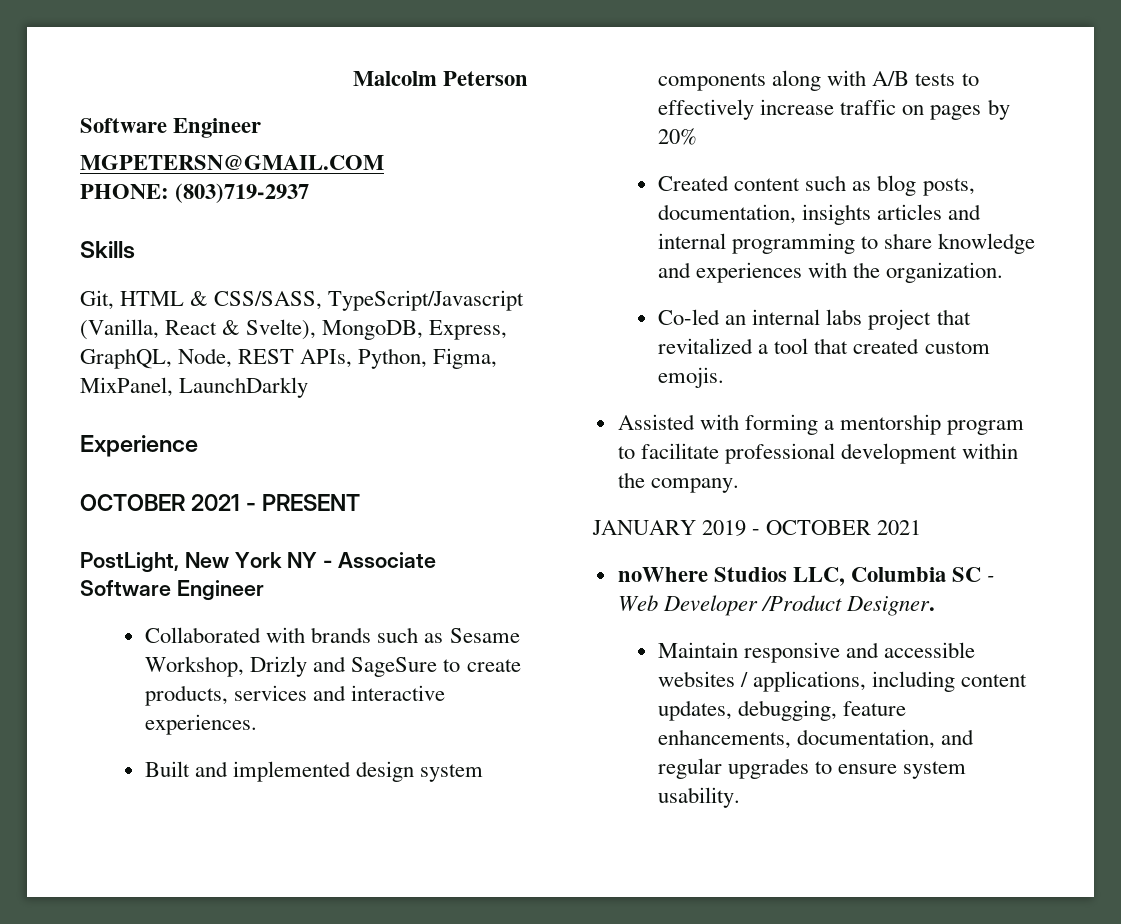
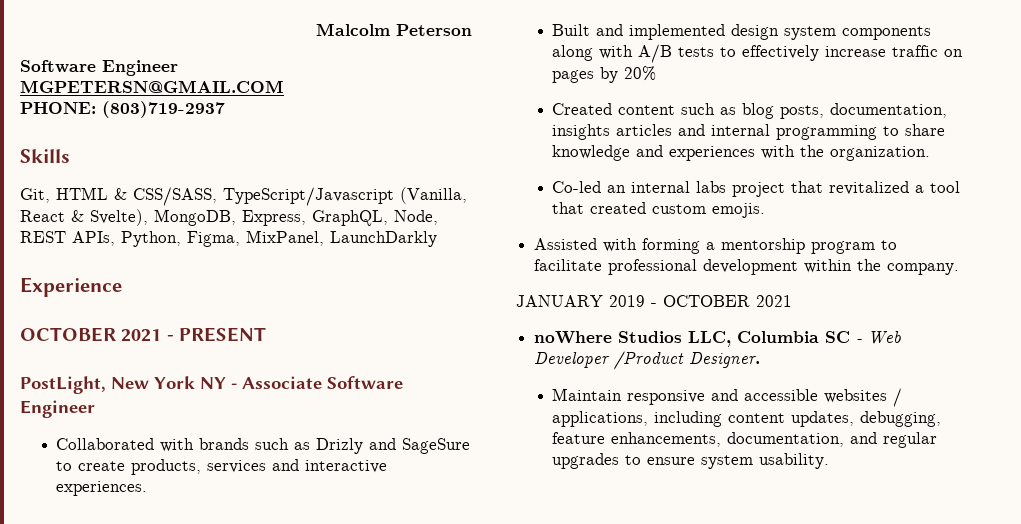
- Collaborated with brands such as Sesame Workshop, Drizly and SageSure to create products, services and interactive experiences.
+ Collaborated with brands such as Drizly and SageSure to create products, services and interactive experiences.

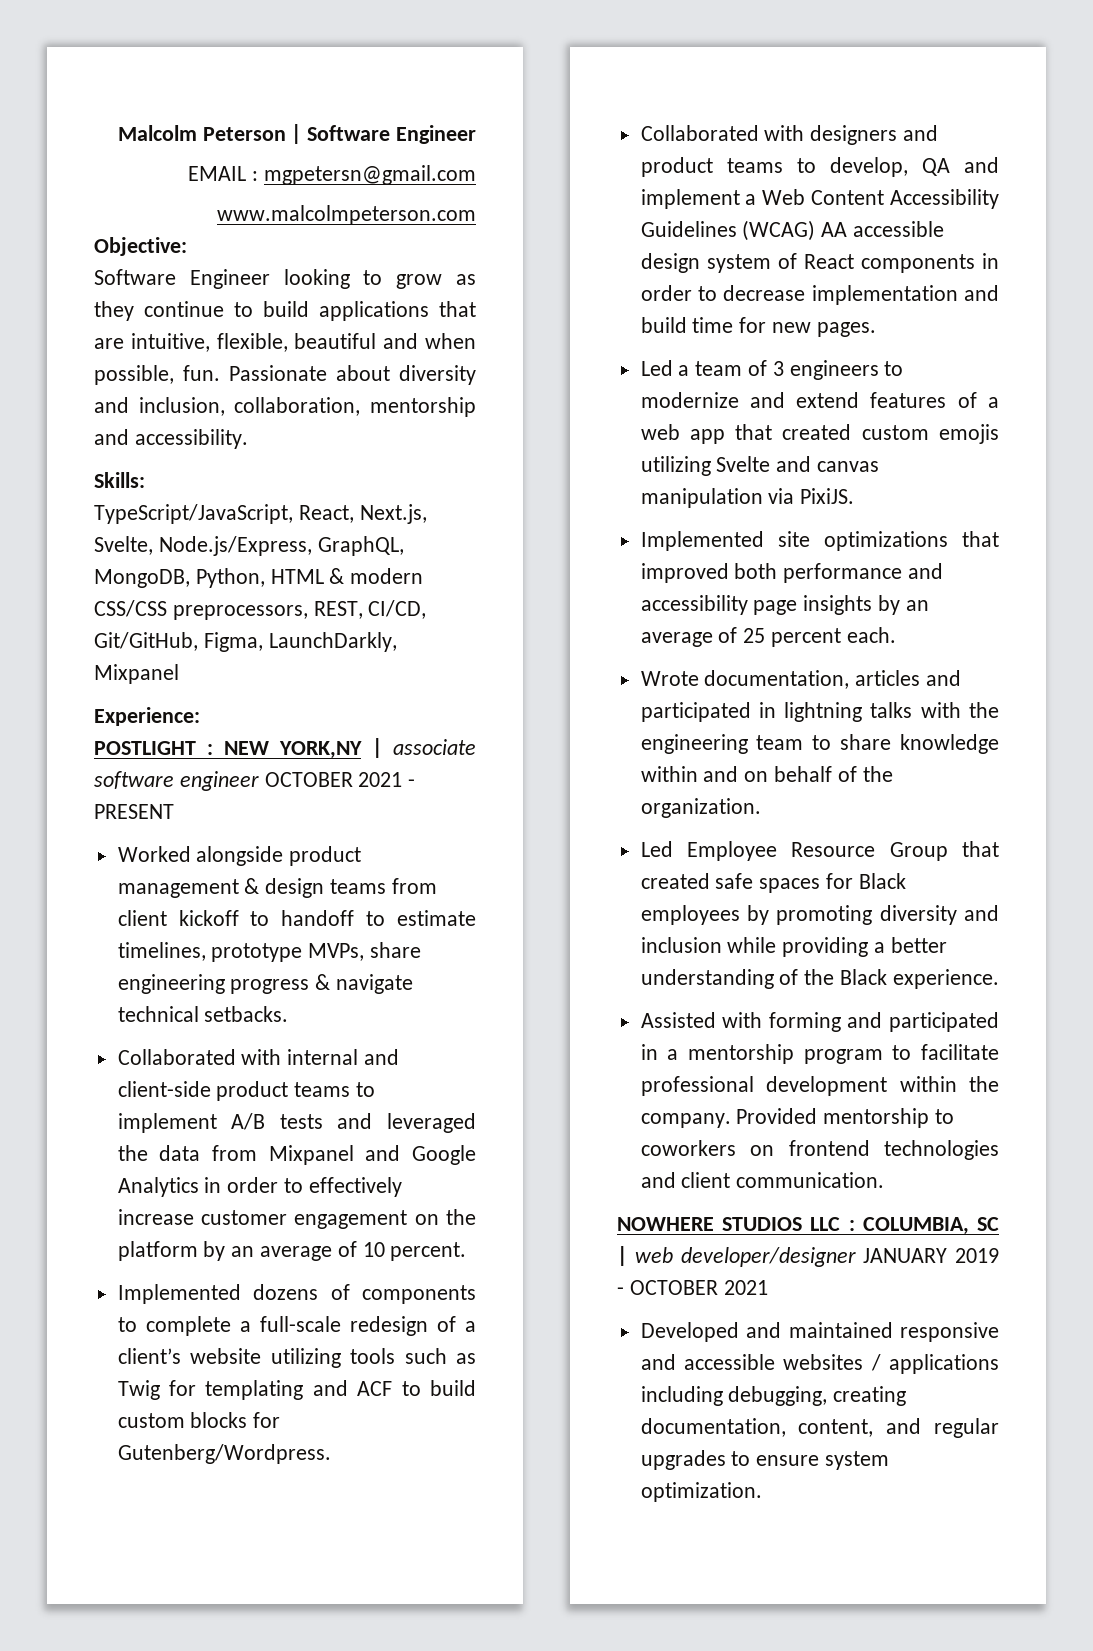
- Malcolm Peterson
- Software Engineer
- MGPETERSN@GMAIL.COM
- PHONE: (803)719-2937
- Skills
- Git, HTML & CSS/SASS, TypeScript/Javascript (Vanilla, React & Svelte), MongoDB, Express, GraphQL, Node, REST APIs, Python, Figma, MixPanel, LaunchDarkly
- Experience
- OCTOBER 2021 - PRESENT
- PostLight, New York NY - Associate Software Engineer
- Collaborated with brands such as Drizly and SageSure to create products, services and interactive experiences.
- Built and implemented design system components along with A/B tests to effectively increase traffic on pages by 20%
- Created content such as blog posts, documentation, insights articles and internal programming to share knowledge and experiences with the organization.
- Co-led an internal labs project that revitalized a tool that created custom emojis.
+ Malcolm Peterson | Software Engineer
+ EMAIL : mgpetersn@gmail.com
+ www.malcolmpeterson.com
+ Objective:
+ Software Engineer looking to grow as they continue to build applications that are intuitive, flexible, beautiful and when possible, fun. Passionate about diversity and inclusion, collaboration, mentorship and accessibility.
+ Skills:
+ TypeScript/JavaScript, React, Next.js, Svelte, Node.js/Express, GraphQL, MongoDB, Python, HTML & modern CSS/CSS preprocessors, REST, CI/CD, Git/GitHub, Figma, LaunchDarkly, Mixpanel
+ Experience:
+ POSTLIGHT : NEW YORK,NY | associate software engineer OCTOBER 2021 - PRESENT
+ Worked alongside product management & design teams from client kickoff to handoff to estimate timelines, prototype MVPs, share engineering progress & navigate technical setbacks.
+ Collaborated with internal and client-side product teams to implement A/B tests and leveraged the data from Mixpanel and Google Analytics in order to effectively increase customer engagement on the platform by an average of 10 percent.
+ Implemented dozens of components to complete a full-scale redesign of a client’s website utilizing tools such as Twig for templating and ACF to build custom blocks for Gutenberg/Wordpress.
+ Collaborated with designers and product teams to develop, QA and implement a Web Content Accessibility Guidelines (WCAG) AA accessible design system of React components in order to decrease implementation and build time for new pages.
+ Led a team of 3 engineers to modernize and extend features of a web app that created custom emojis utilizing Svelte and canvas manipulation via PixiJS.
+ Implemented site optimizations that improved both performance and accessibility page insights by an average of 25 percent each.
+ Wrote documentation, articles and participated in lightning talks with the engineering team to share knowledge within and on behalf of the organization.
+ Led Employee Resource Group that created safe spaces for Black employees by promoting diversity and inclusion while providing a better understanding of the Black experience.
- Assisted with forming a mentorship program to facilitate professional development within the company.
- JANUARY 2019 - OCTOBER 2021
+ Assisted with forming and participated in a mentorship program to facilitate professional development within the company. Provided mentorship to coworkers on frontend technologies and client communication.
+ NOWHERE STUDIOS LLC : COLUMBIA, SC | web developer/designer JANUARY 2019 - OCTOBER 2021
- noWhere Studios LLC, Columbia SC - Web Developer /Product Designer.
- Maintain responsive and accessible websites / applications, including content updates, debugging, feature enhancements, documentation, and regular upgrades to ensure system usability.
+ Developed and maintained responsive and accessible websites / applications including debugging, creating documentation, content, and regular upgrades to ensure system optimization.

